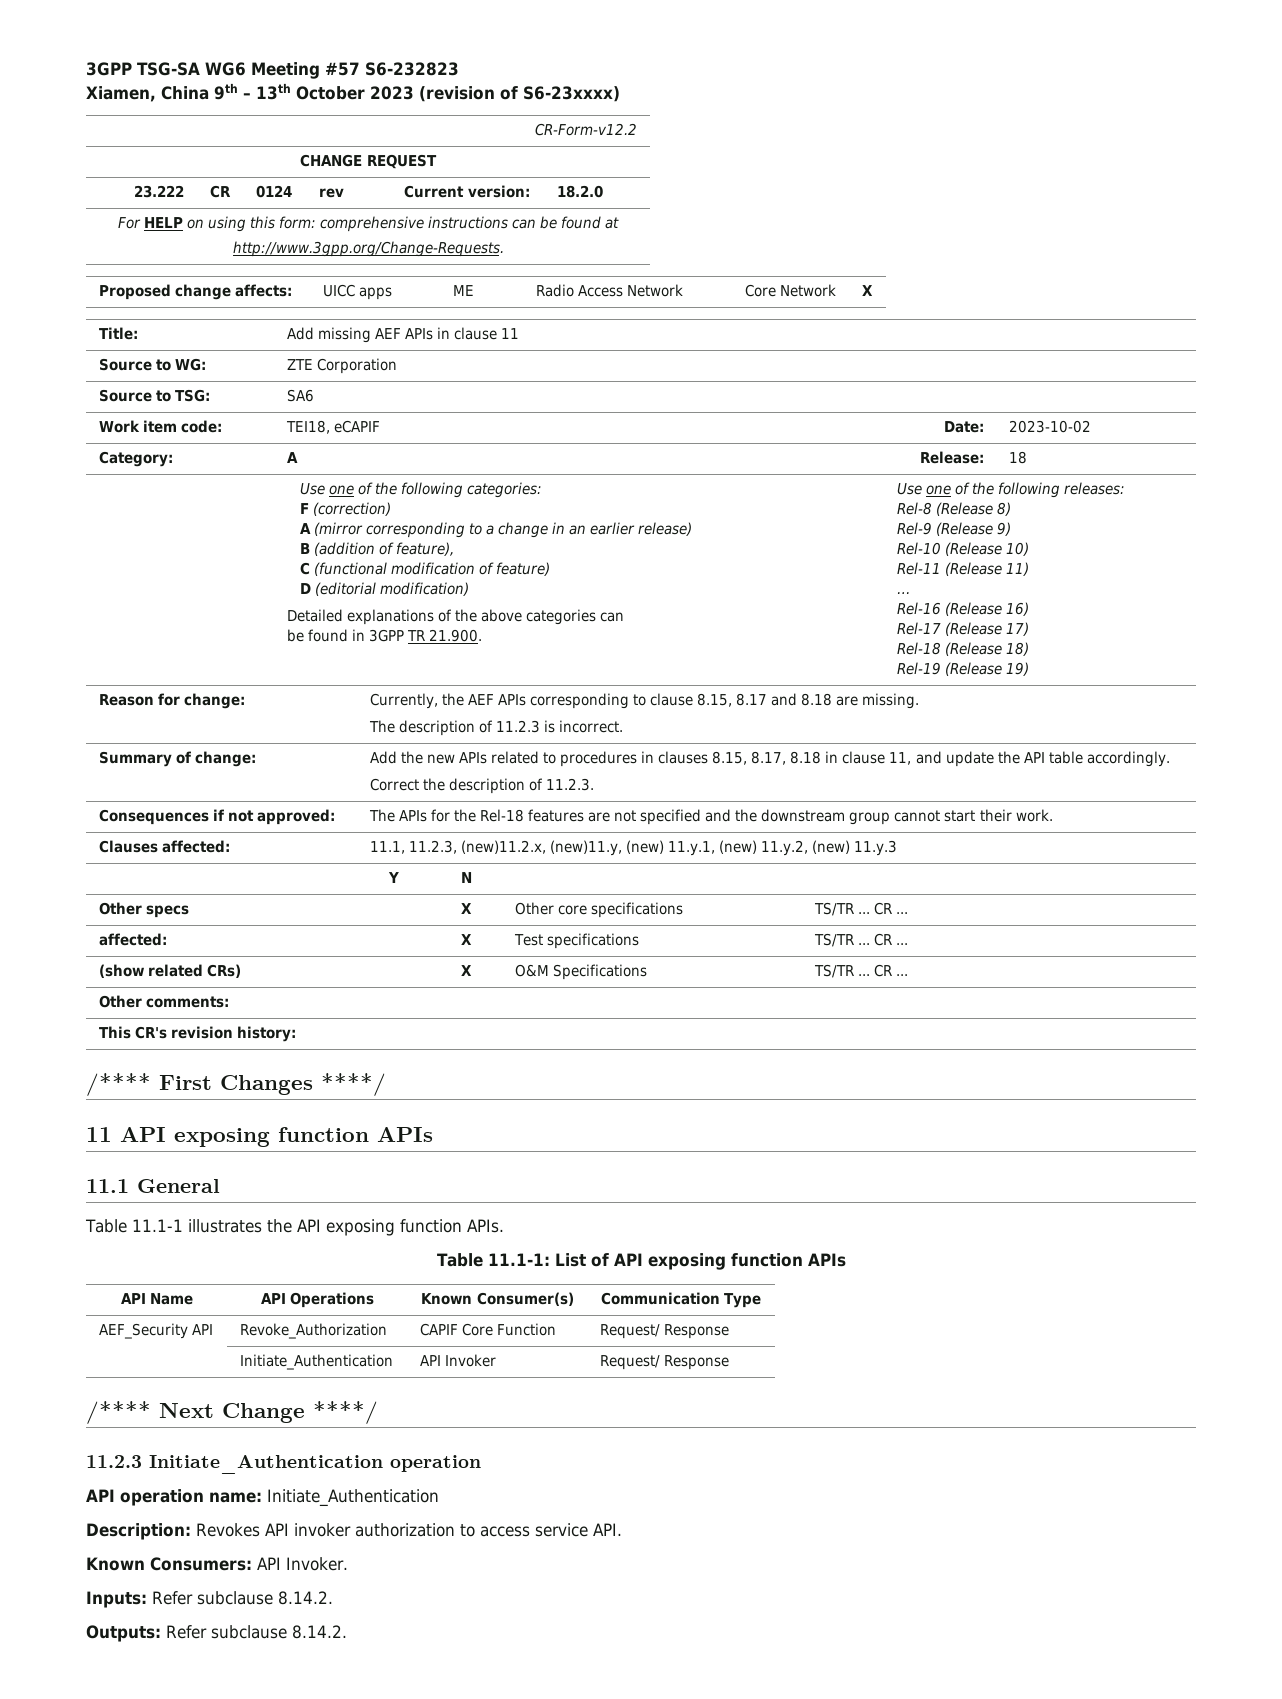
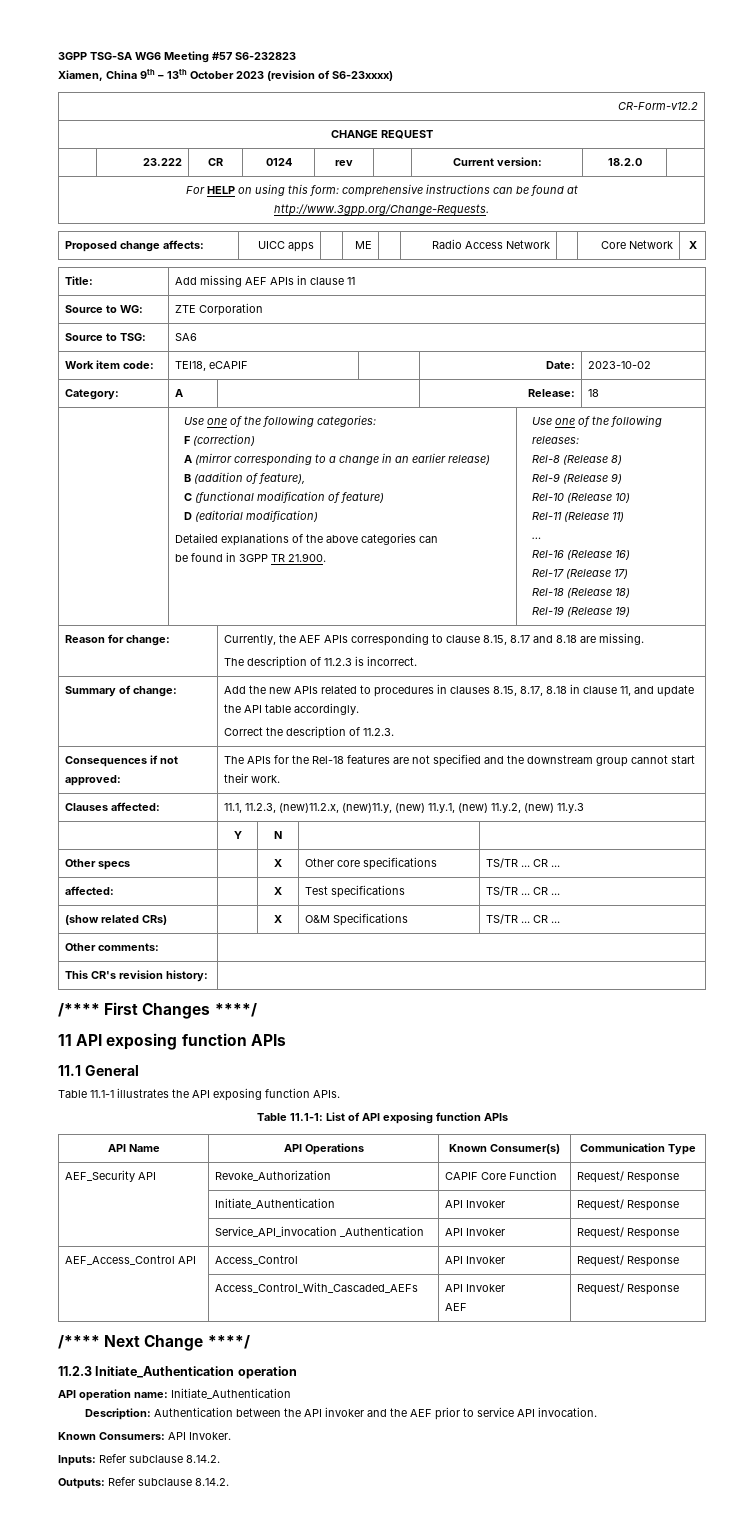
+ | Service_API_invocation _Authentication | API Invoker | Request/ Response
+ AEF_Access_Control API | Access_Control | API Invoker | Request/ Response
+ | Access_Control_With_Cascaded_AEFs | API Invoker
+ AEF | Request/ Response
- Description: Revokes API invoker authorization to access service API.
+ Description: Authentication between the API invoker and the AEF prior to service API invocation.

